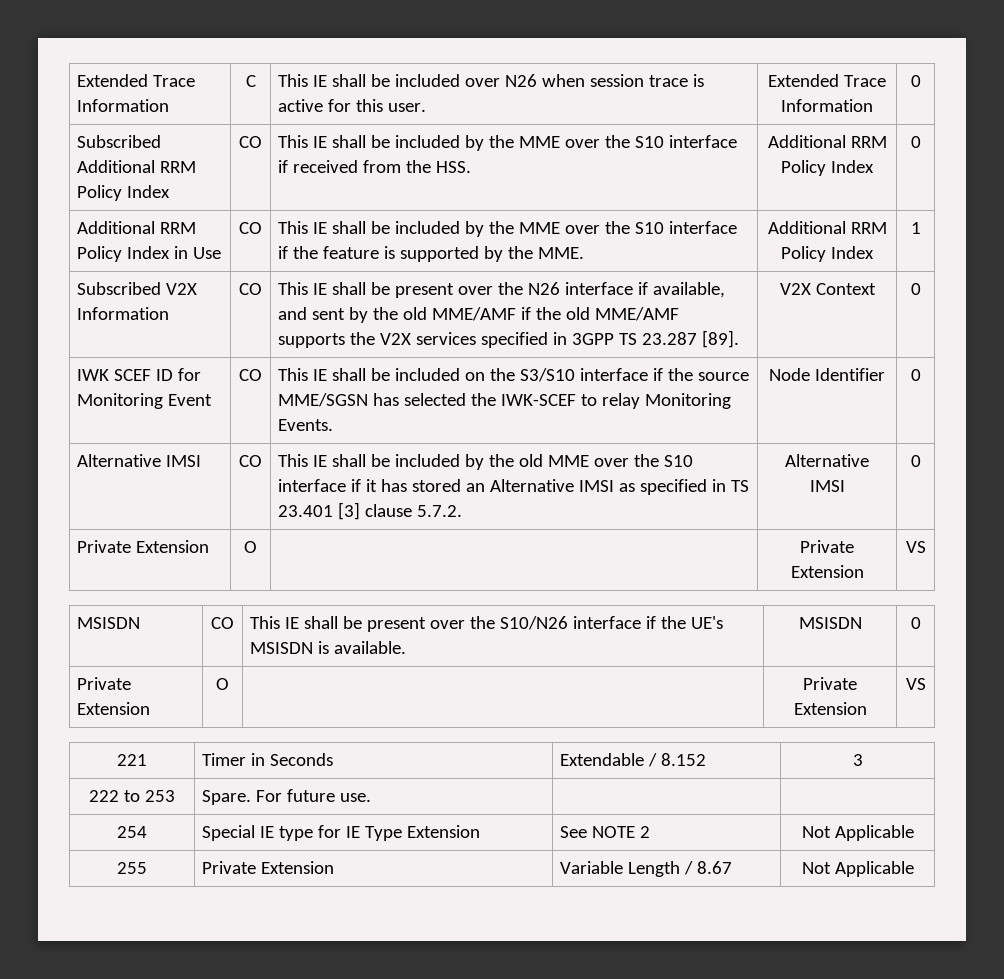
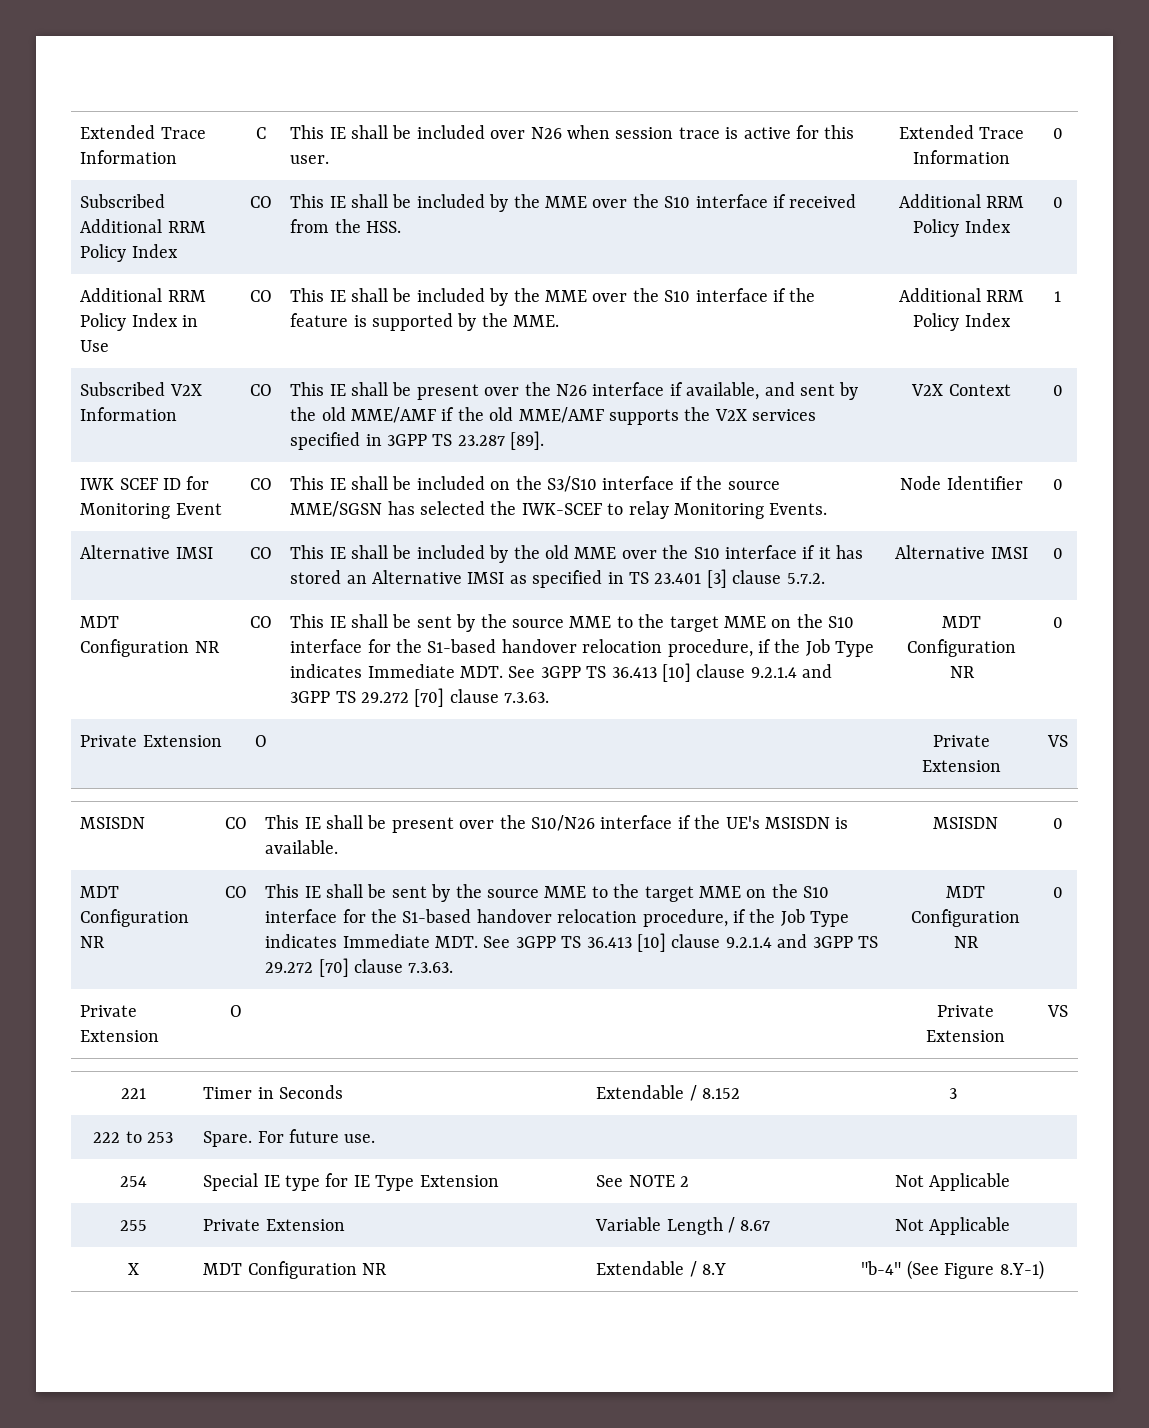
  Alternative IMSI | CO | This IE shall be included by the old MME over the S10 interface if it has stored an Alternative IMSI as specified in TS 23.401 [3] clause 5.7.2. | Alternative IMSI | 0
+ MDT Configuration NR | CO | This IE shall be sent by the source MME to the target MME on the S10 interface for the S1-based handover relocation procedure, if the Job Type indicates Immediate MDT. See 3GPP TS 36.413 [10] clause 9.2.1.4 and 3GPP TS 29.272 [70] clause 7.3.63. | MDT Configuration NR | 0
  MSISDN | CO | This IE shall be present over the S10/N26 interface if the UE's MSISDN is available. | MSISDN | 0
+ MDT Configuration NR | CO | This IE shall be sent by the source MME to the target MME on the S10 interface for the S1-based handover relocation procedure, if the Job Type indicates Immediate MDT. See 3GPP TS 36.413 [10] clause 9.2.1.4 and 3GPP TS 29.272 [70] clause 7.3.63. | MDT Configuration NR | 0
+ X | MDT Configuration NR | Extendable / 8.Y | "b-4" (See Figure 8.Y-1)

